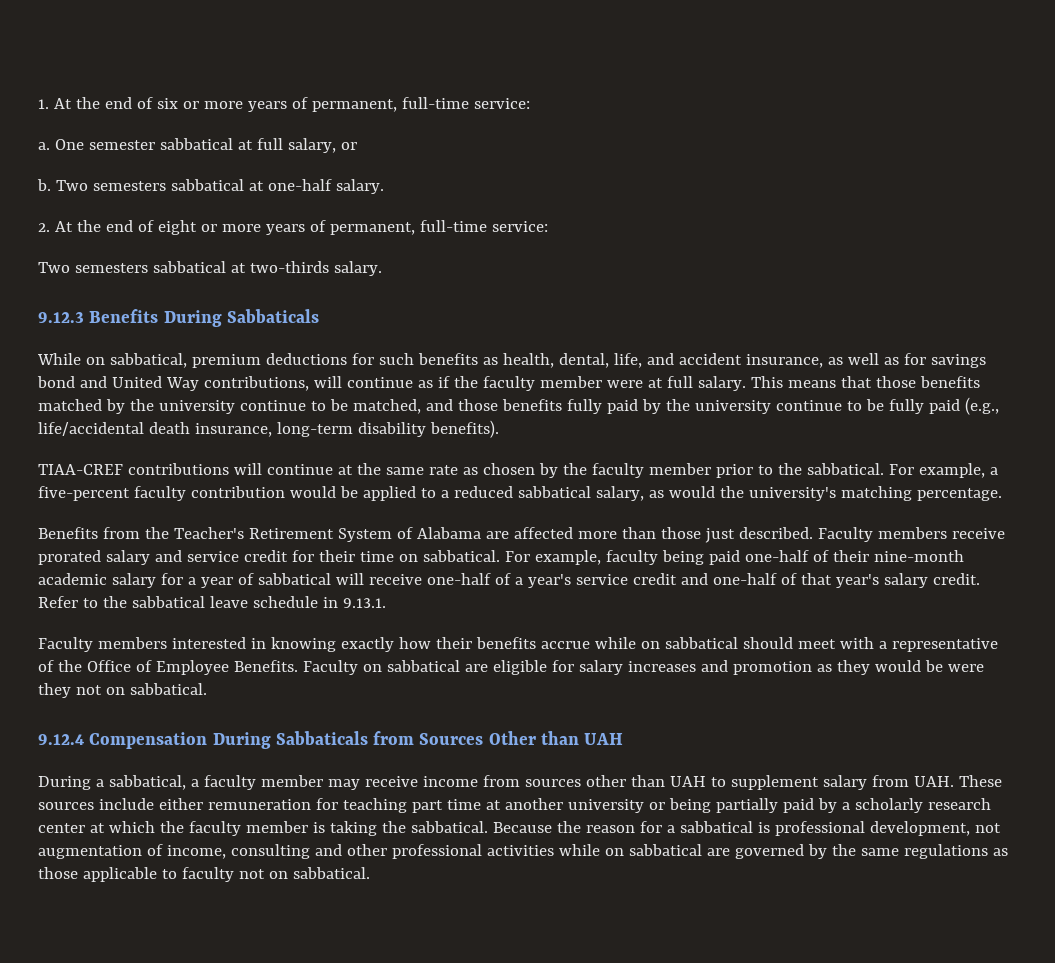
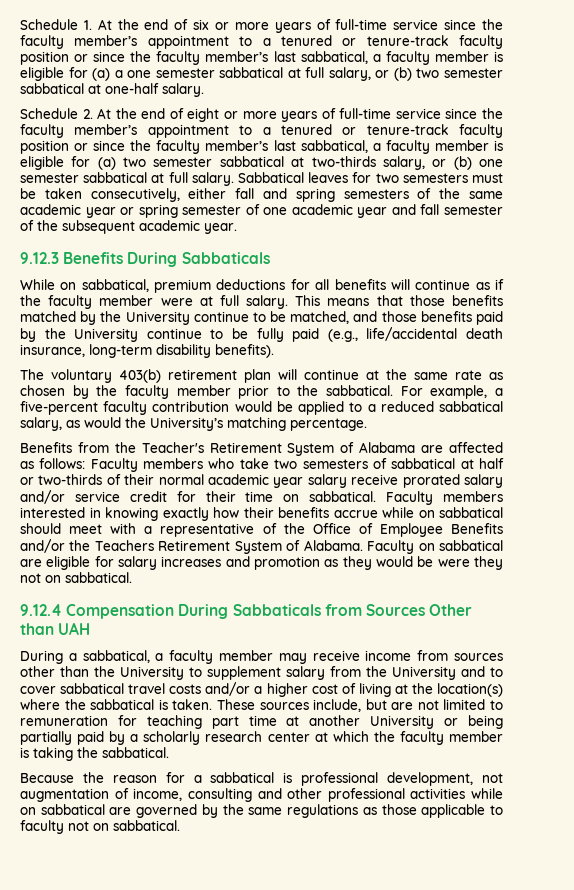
- 1. At the end of six or more years of permanent, full-time service:
- a. One semester sabbatical at full salary, or
- b. Two semesters sabbatical at one-half salary.
+ Schedule 1. At the end of six or more years of full-time service since the faculty member’s appointment to a tenured or tenure-track faculty position or since the faculty member’s last sabbatical, a faculty member is eligible for (a) a one semester sabbatical at full salary, or (b) two semester sabbatical at one-half salary.
- 2. At the end of eight or more years of permanent, full-time service:
- Two semesters sabbatical at two-thirds salary.
+ Schedule 2. At the end of eight or more years of full-time service since the faculty member’s appointment to a tenured or tenure-track faculty position or since the faculty member’s last sabbatical, a faculty member is eligible for (a) two semester sabbatical at two-thirds salary, or (b) one semester sabbatical at full salary. Sabbatical leaves for two semesters must be taken consecutively, either fall and spring semesters of the same academic year or spring semester of one academic year and fall semester of the subsequent academic year.
- While on sabbatical, premium deductions for such benefits as health, dental, life, and accident insurance, as well as for savings bond and United Way contributions, will continue as if the faculty member were at full salary.
+ While on sabbatical, premium deductions for all benefits will continue as if the faculty member were at full salary.
- This means that those benefits matched by the university continue to be matched, and those benefits fully paid by the university continue to be fully paid (e.g., life/accidental death insurance, long-term disability benefits).
+ This means that those benefits matched by the University continue to be matched, and those benefits paid by the University continue to be fully paid (e.g., life/accidental death insurance, long-term disability benefits).
- TIAA-CREF contributions will continue at the same rate as chosen by the faculty member prior to the sabbatical.
+ The voluntary 403(b) retirement plan will continue at the same rate as chosen by the faculty member prior to the sabbatical.
- For example, a five-percent faculty contribution would be applied to a reduced sabbatical salary, as would the university's matching percentage.
+ For example, a five-percent faculty contribution would be applied to a reduced sabbatical salary, as would the University’s matching percentage.
- Benefits from the Teacher's Retirement System of Alabama are affected more than those just described. Faculty members receive prorated salary and service credit for their time on sabbatical. For example, faculty being paid one-half of their nine-month academic salary for a year of sabbatical will receive one-half of a year's service credit and one-half of that year's salary credit. Refer to the sabbatical leave schedule in 9.13.1.
- Faculty members interested in knowing exactly how their benefits accrue while on sabbatical should meet with a representative of the Office of Employee Benefits.
+ Benefits from the Teacher's Retirement System of Alabama are affected as follows: Faculty members who take two semesters of sabbatical at half or two-thirds of their normal academic year salary receive prorated salary and/or service credit for their time on sabbatical. Faculty members interested in knowing exactly how their benefits accrue while on sabbatical should meet with a representative of the Office of Employee Benefits and/or the Teachers Retirement System of Alabama.
- During a sabbatical, a faculty member may receive income from sources other than UAH to supplement salary from UAH. These sources include either remuneration for teaching part time at another university or being partially paid by a scholarly research center at which the faculty member is taking the sabbatical. Because the reason for a sabbatical is professional development, not augmentation of income, consulting and other professional activities while on sabbatical are governed by the same regulations as those applicable to faculty not on sabbatical.
+ During a sabbatical, a faculty member may receive income from sources other than the University to supplement salary from the University and to cover sabbatical travel costs and/or a higher cost of living at the location(s) where the sabbatical is taken. These sources include, but are not limited to remuneration for teaching part time at another University or being partially paid by a scholarly research center at which the faculty member is taking the sabbatical.
+ Because the reason for a sabbatical is professional development, not augmentation of income, consulting and other professional activities while on sabbatical are governed by the same regulations as those applicable to faculty not on sabbatical.

